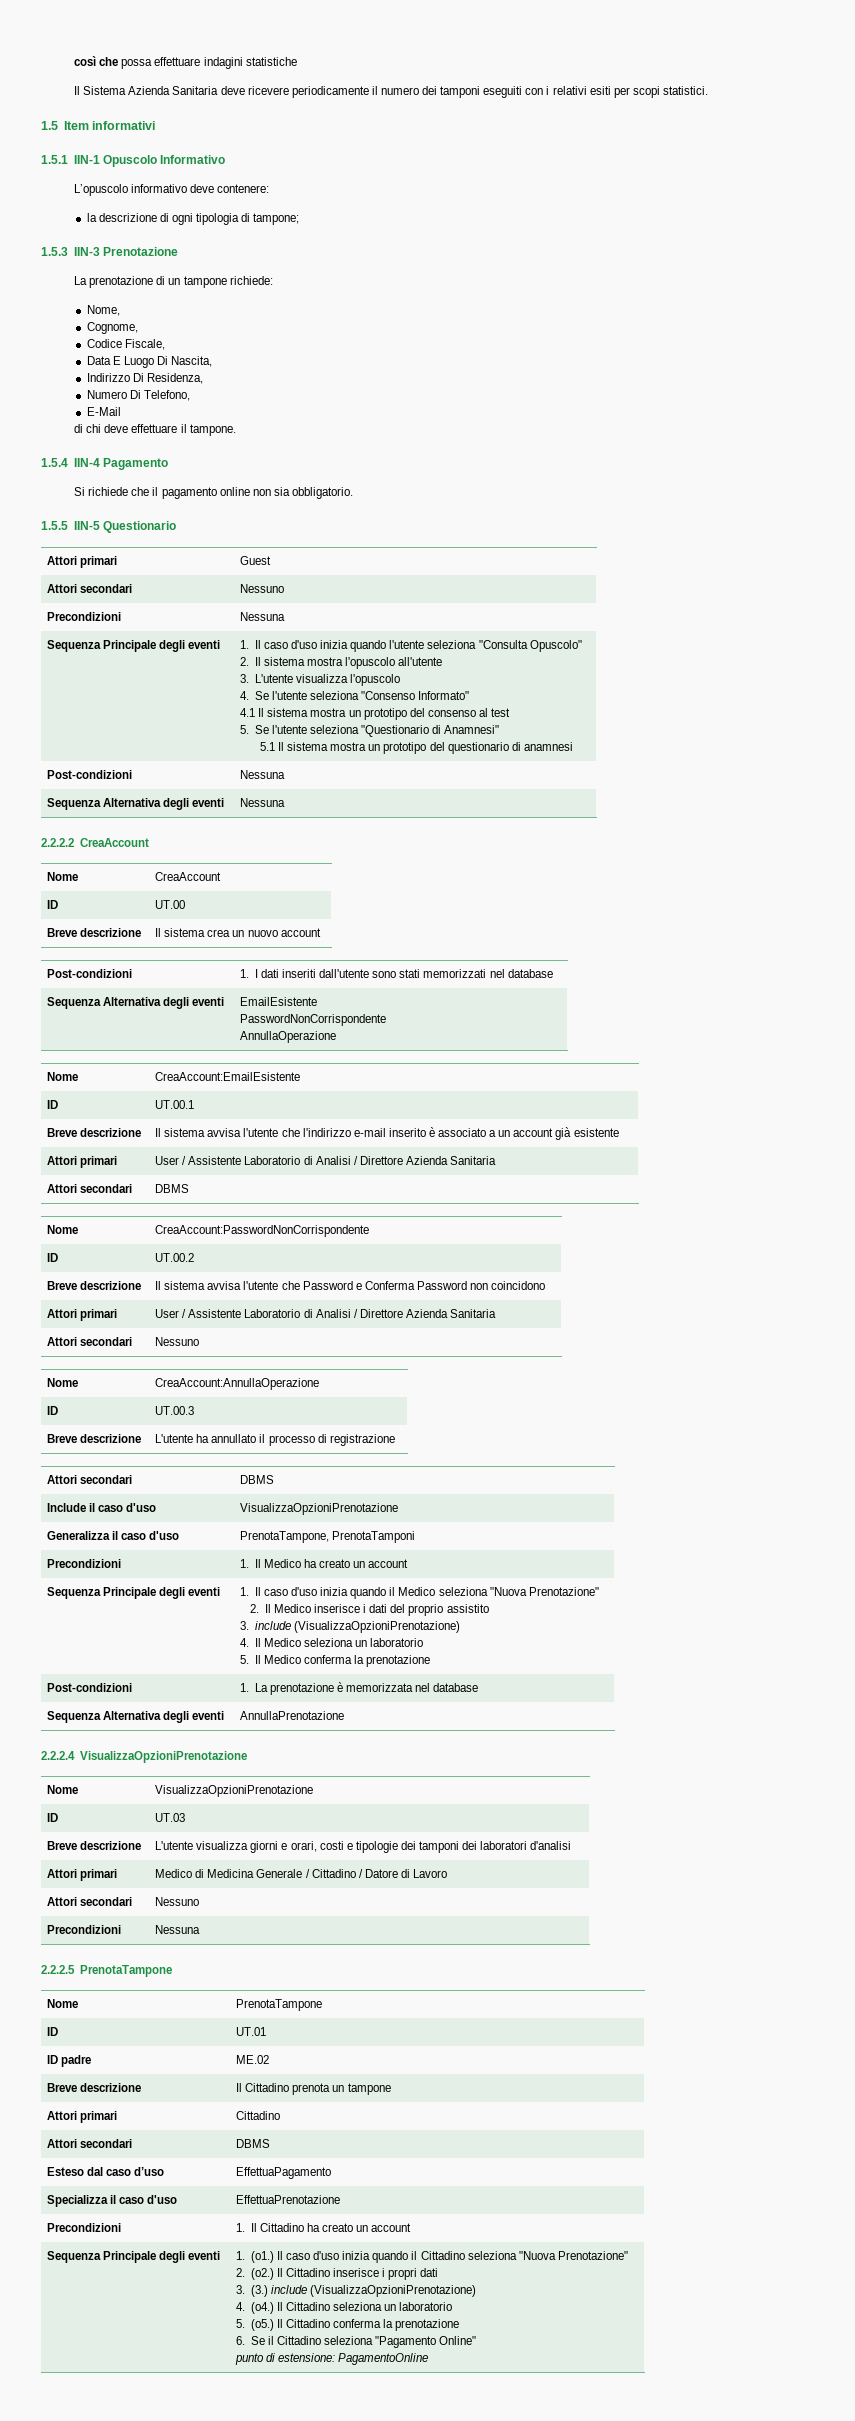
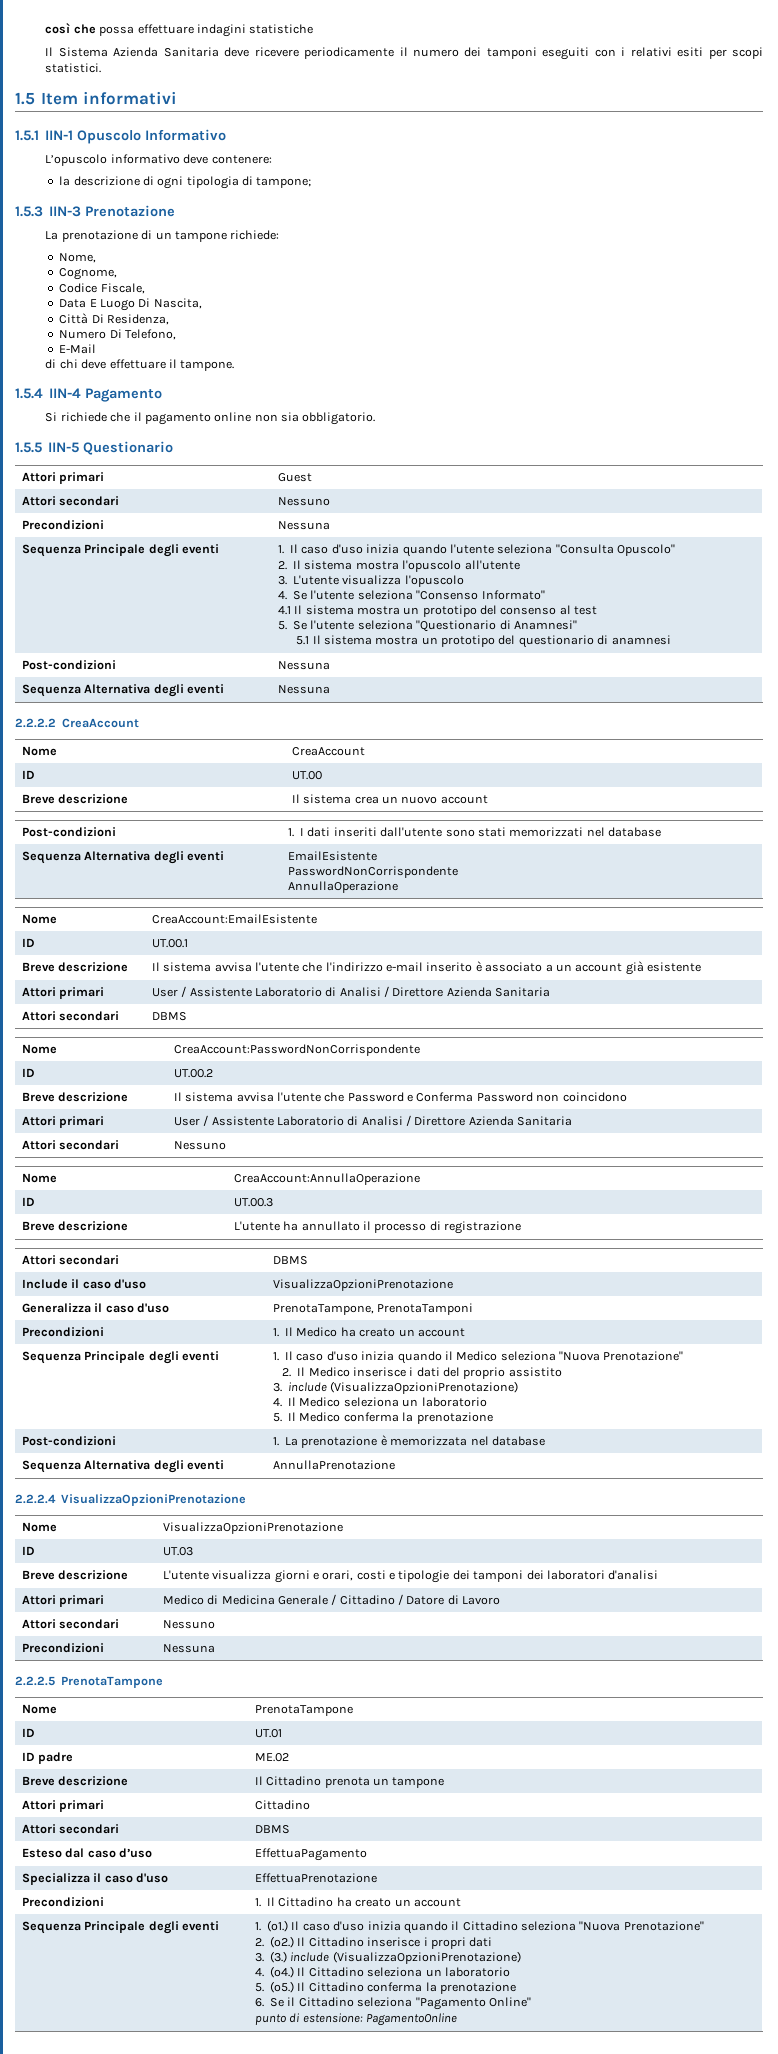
- Indirizzo Di Residenza,
+ Città Di Residenza,

